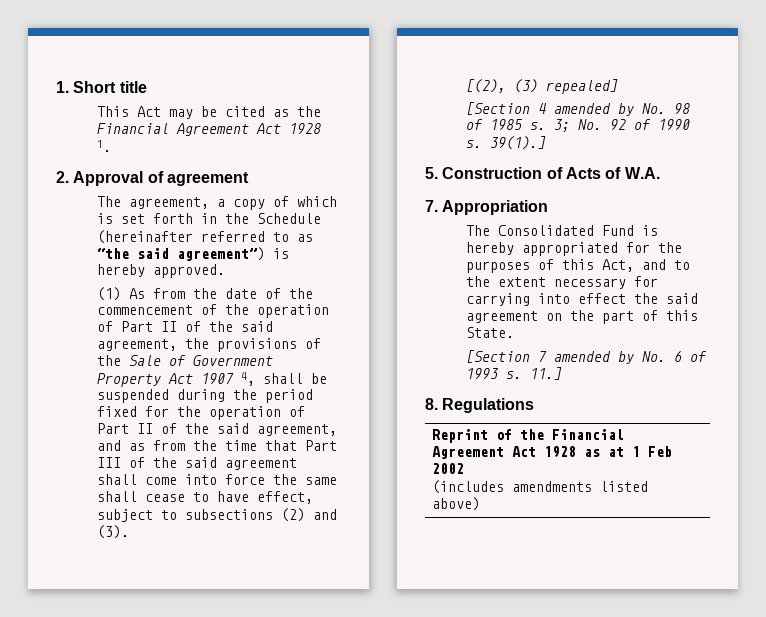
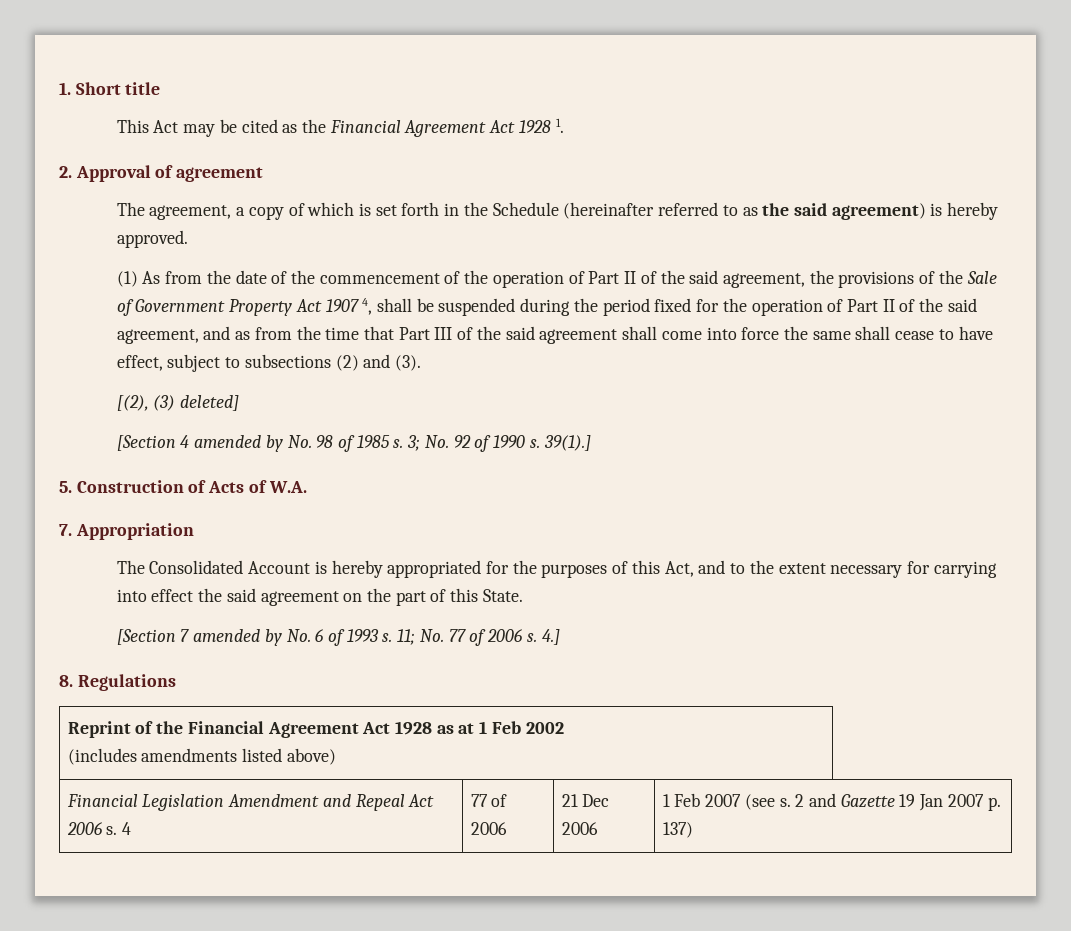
- The agreement, a copy of which is set forth in the Schedule (hereinafter referred to as “the said agreement”) is hereby approved.
+ The agreement, a copy of which is set forth in the Schedule (hereinafter referred to as the said agreement) is hereby approved.
- [(2), (3) repealed]
+ [(2), (3) deleted]
- The Consolidated Fund is hereby appropriated for the purposes of this Act, and to the extent necessary for carrying into effect the said agreement on the part of this State.
+ The Consolidated Account is hereby appropriated for the purposes of this Act, and to the extent necessary for carrying into effect the said agreement on the part of this State.
- 11.]
+ 11; No. 77 of 2006 s. 4.]
+ Financial Legislation Amendment and Repeal Act 2006 s. 4 | 77 of 2006 | 21 Dec 2006 | 1 Feb 2007 (see s. 2 and Gazette 19 Jan 2007 p. 137)

